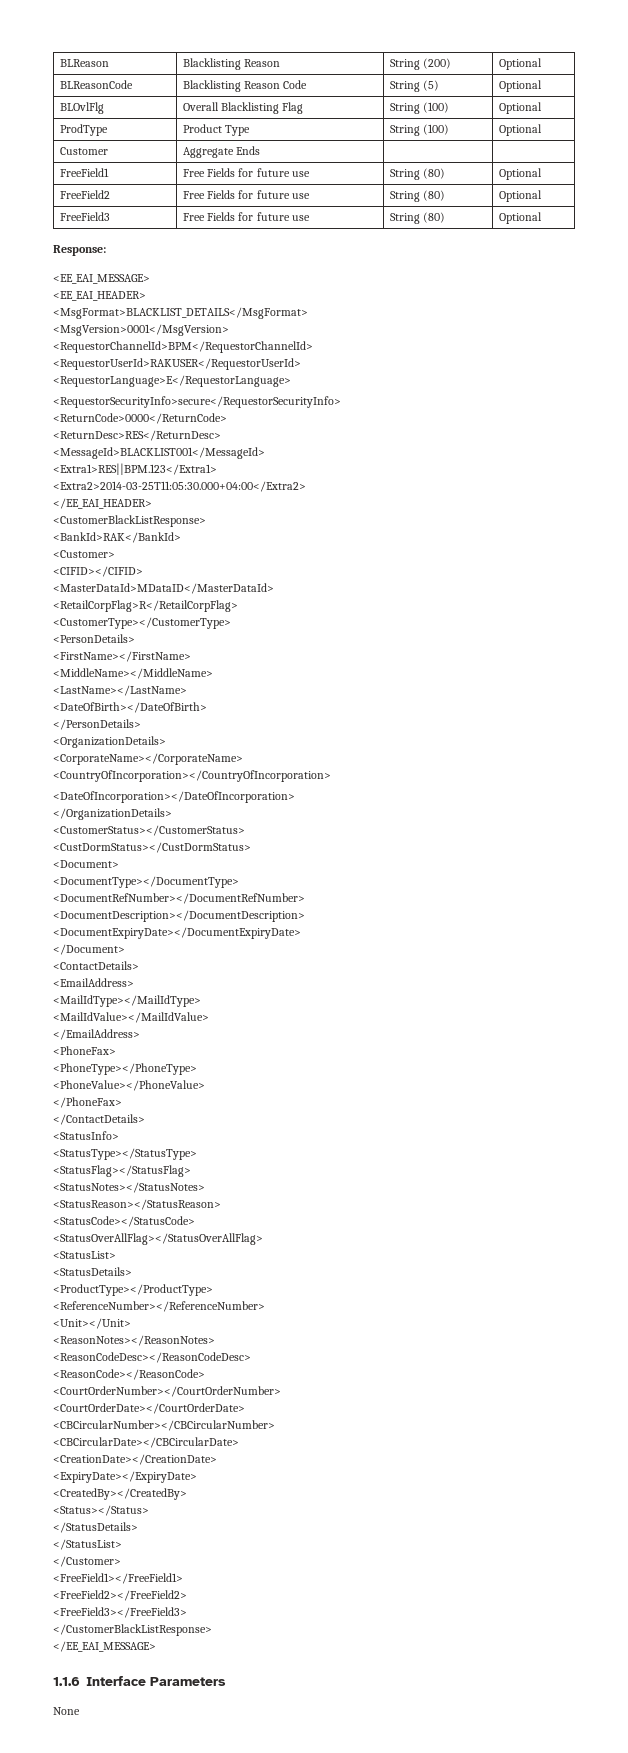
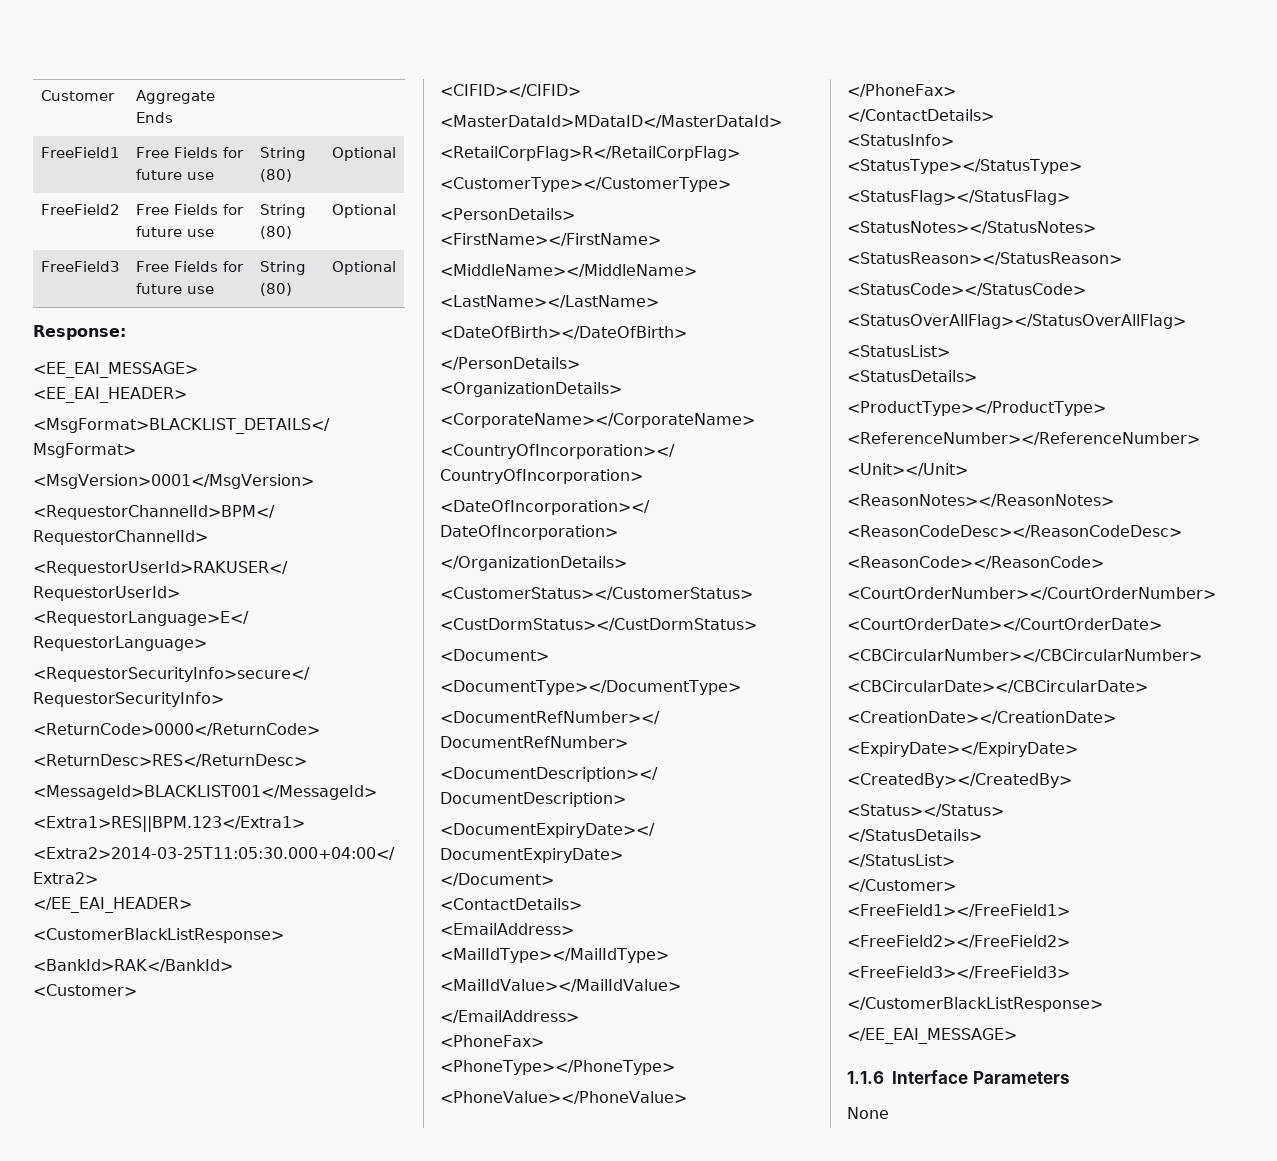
- BLReason | Blacklisting Reason | String (200) | Optional
- BLReasonCode | Blacklisting Reason Code | String (5) | Optional
- BLOvlFlg | Overall Blacklisting Flag | String (100) | Optional
- ProdType | Product Type | String (100) | Optional

